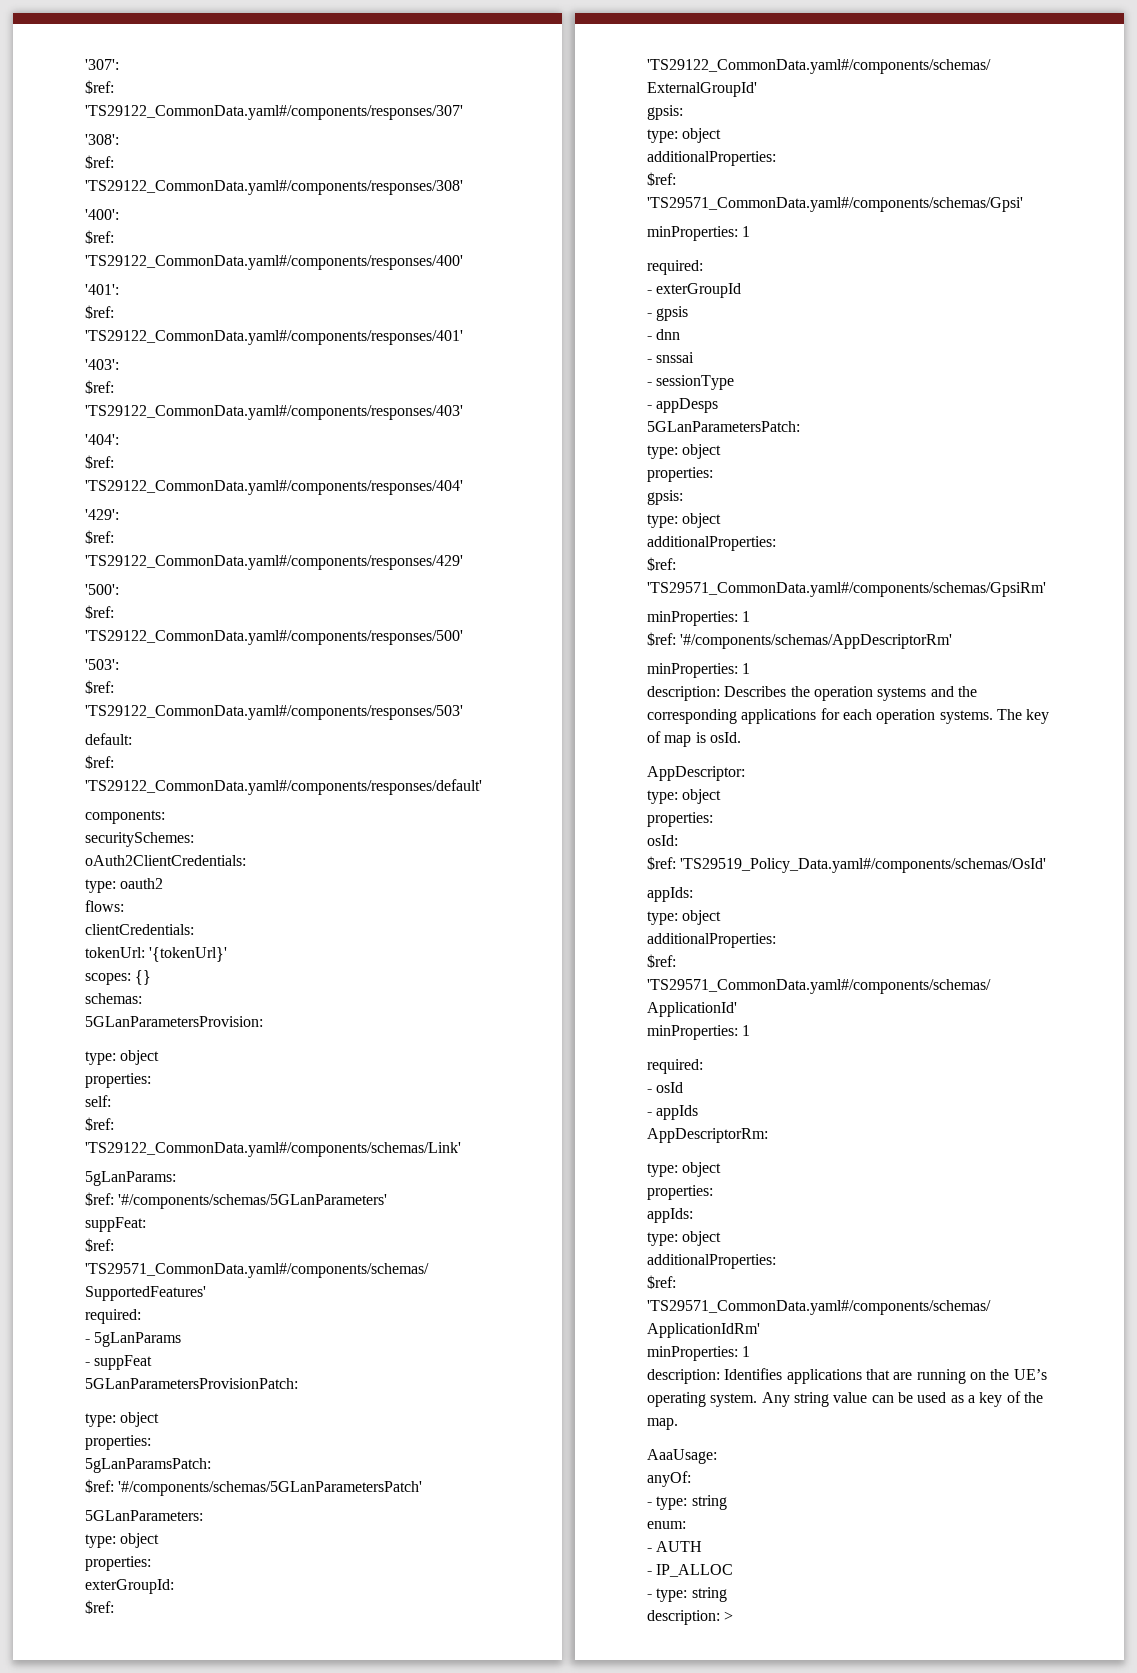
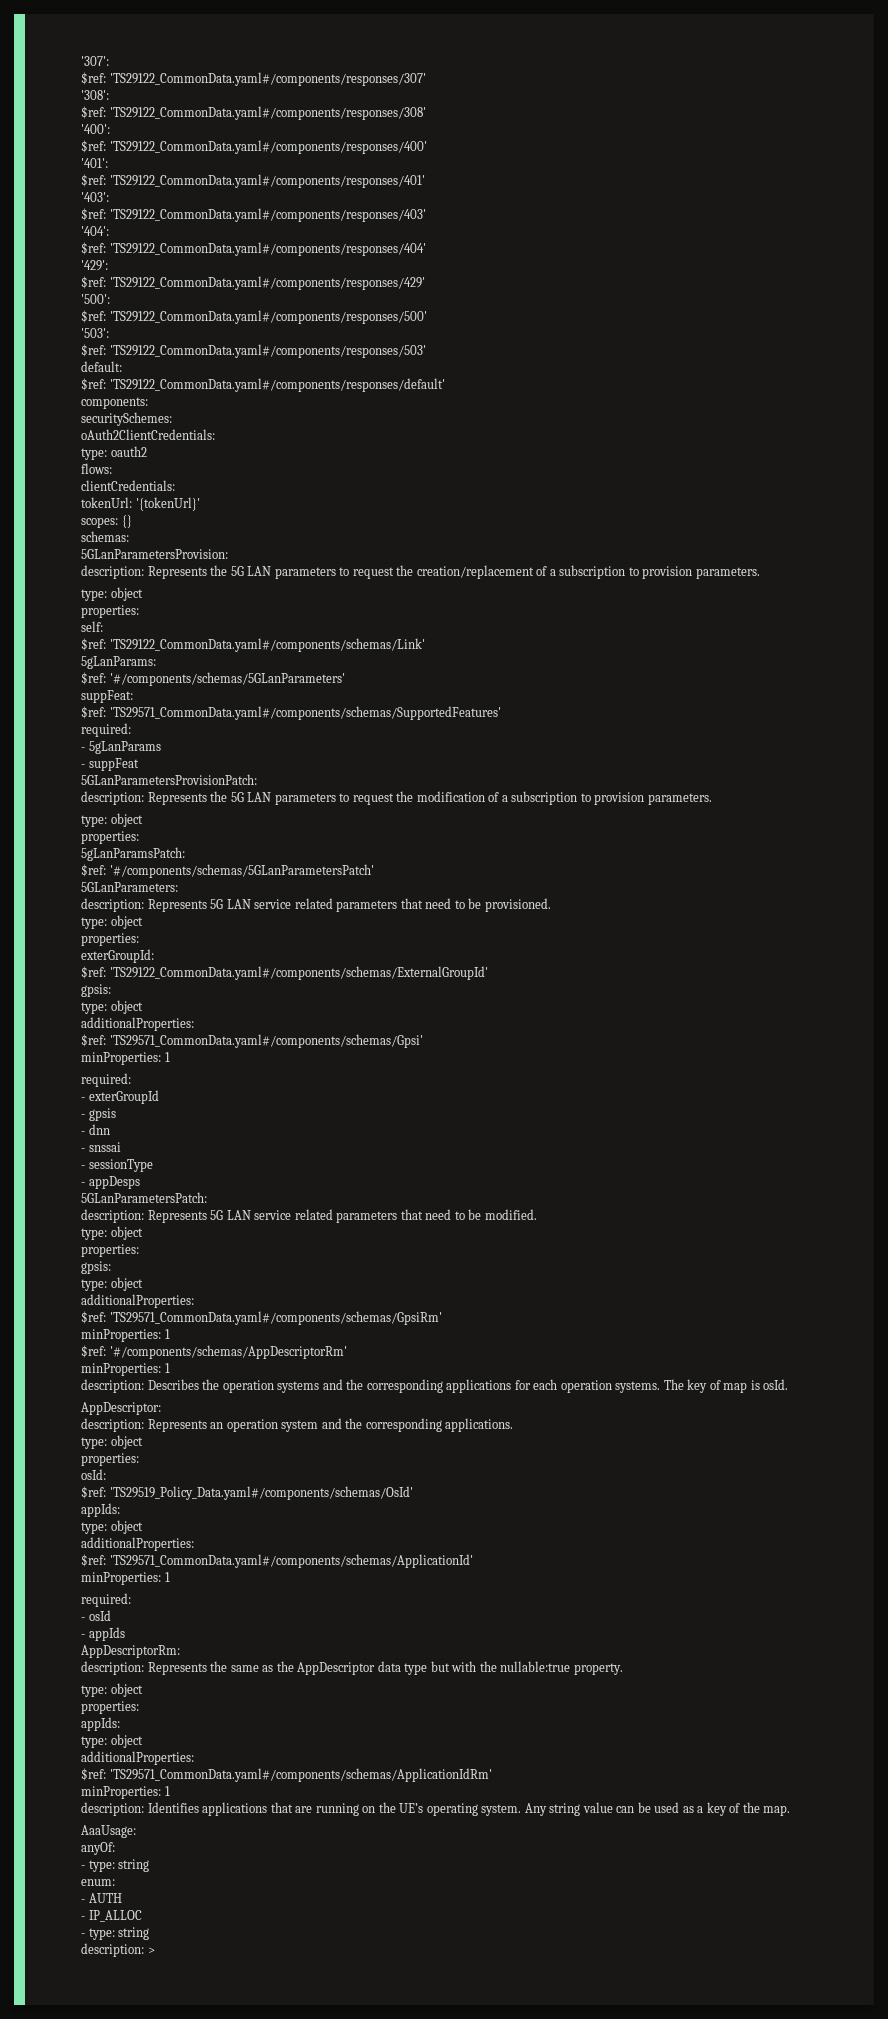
+ description: Represents the 5G LAN parameters to request the creation/replacement of a subscription to provision parameters.
+ description: Represents the 5G LAN parameters to request the modification of a subscription to provision parameters.
+ description: Represents 5G LAN service related parameters that need to be provisioned.
+ description: Represents 5G LAN service related parameters that need to be modified.
+ description: Represents an operation system and the corresponding applications.
+ description: Represents the same as the AppDescriptor data type but with the nullable:true property.

